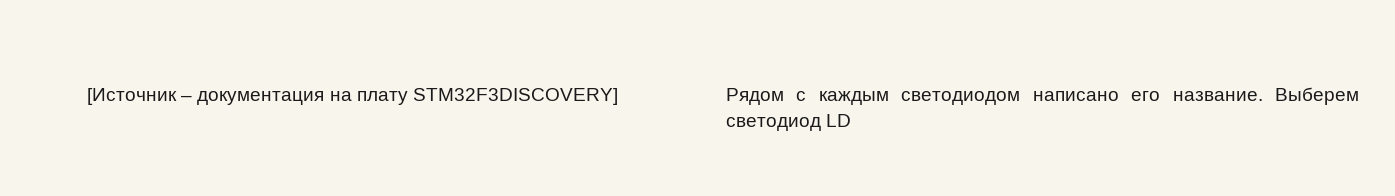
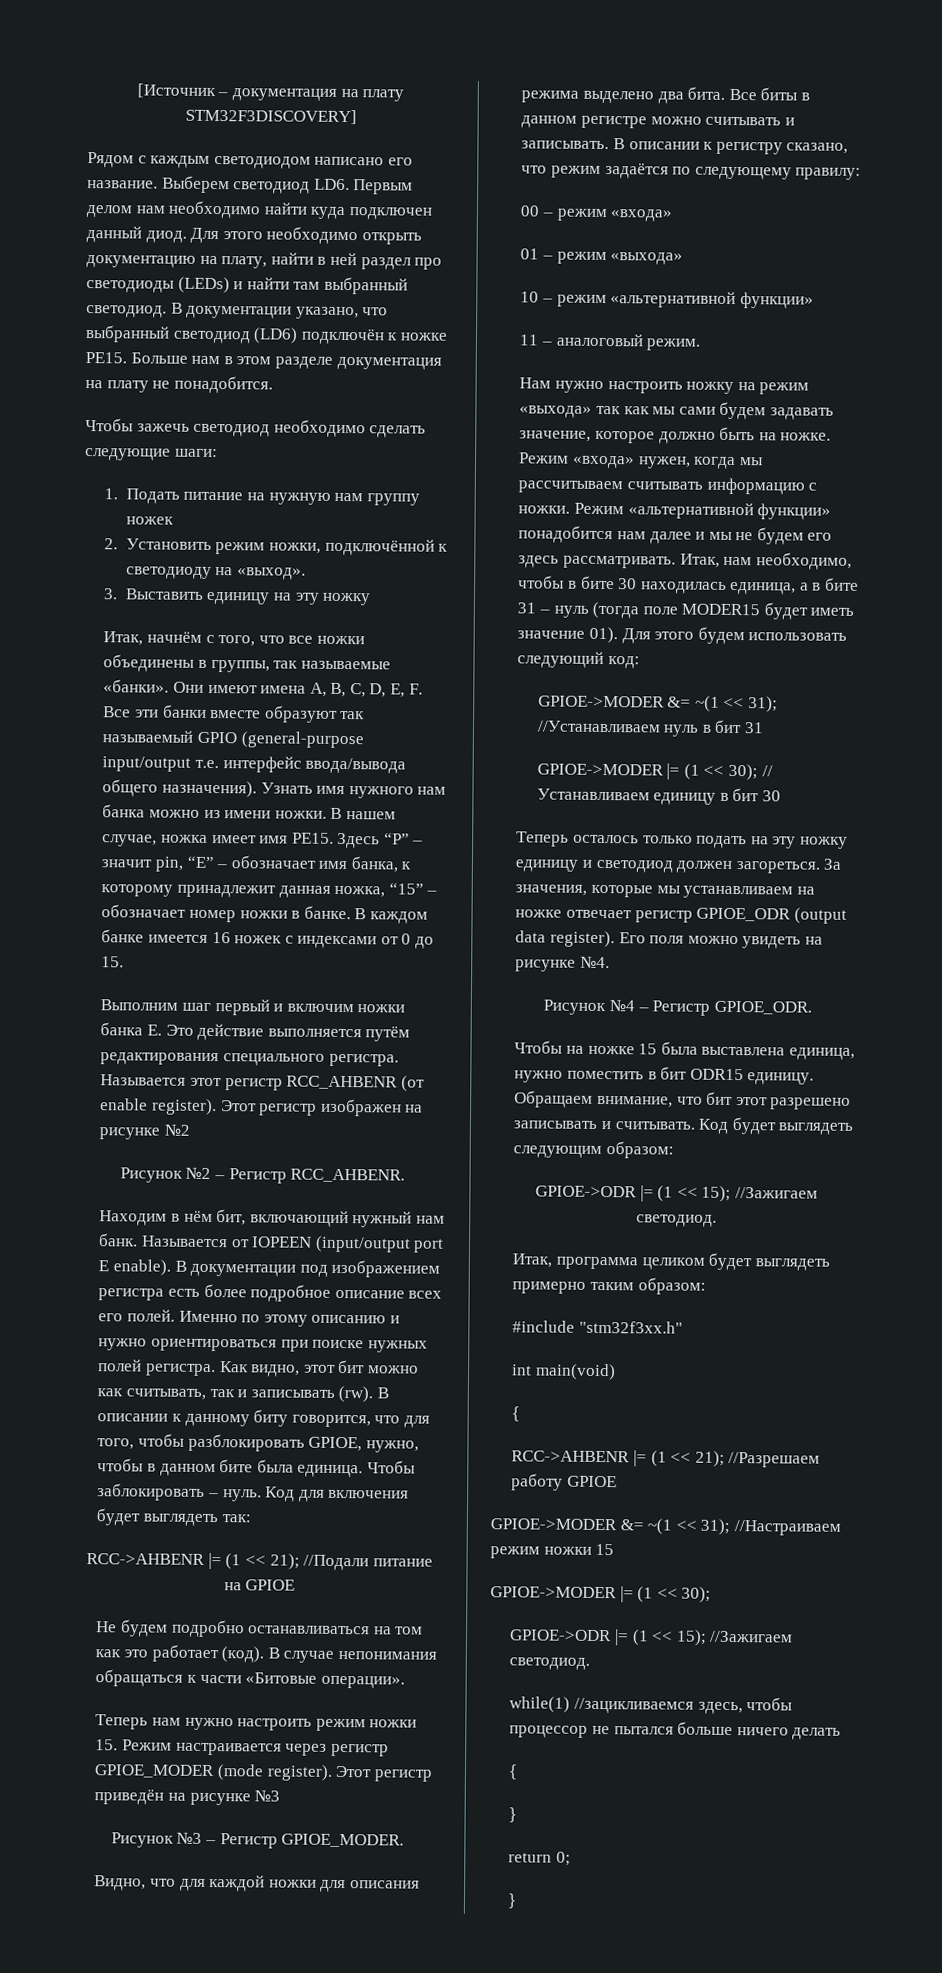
- Выберем светодиод LD
+ Выберем светодиод LD6. Первым делом нам необходимо найти куда подключен данный диод. Для этого необходимо открыть документацию на плату, найти в ней раздел про светодиоды (LEDs) и найти там выбранный светодиод. В документации указано, что выбранный светодиод (LD6) подключён к ножке PE15. Больше нам в этом разделе документация на плату не понадобится.
+ Чтобы зажечь светодиод необходимо сделать следующие шаги:
+ 1. Подать питание на нужную нам группу ножек
+ 2. Установить режим ножки, подключённой к светодиоду на «выход».
+ 3. Выставить единицу на эту ножку
+ Итак, начнём с того, что все ножки объединены в группы, так называемые «банки». Они имеют имена A, B, C, D, E, F. Все эти банки вместе образуют так называемый GPIO (general-purpose input/output т.е. интерфейс ввода/вывода общего назначения). Узнать имя нужного нам банка можно из имени ножки. В нашем случае, ножка имеет имя PE15. Здесь “P” – значит pin, “E” – обозначает имя банка, к которому принадлежит данная ножка, “15” – обозначает номер ножки в банке. В каждом банке имеется 16 ножек с индексами от 0 до 15.
+ Выполним шаг первый и включим ножки банка E. Это действие выполняется путём редактирования специального регистра. Называется этот регистр RCC_AHBENR (от enable register). Этот регистр изображен на рисунке №2
+ Рисунок №2 – Регистр RCC_AHBENR.
+ Находим в нём бит, включающий нужный нам банк. Называется от IOPEEN (input/output port E enable). В документации под изображением регистра есть более подробное описание всех его полей. Именно по этому описанию и нужно ориентироваться при поиске нужных полей регистра. Как видно, этот бит можно как считывать, так и записывать (rw). В описании к данному биту говорится, что для того, чтобы разблокировать GPIOE, нужно, чтобы в данном бите была единица. Чтобы заблокировать – нуль. Код для включения будет выглядеть так:
+ RCC->AHBENR |= (1 << 21); //Подали питание на GPIOE
+ Не будем подробно останавливаться на том как это работает (код). В случае непонимания обращаться к части «Битовые операции».
+ Теперь нам нужно настроить режим ножки 15. Режим настраивается через регистр GPIOE_MODER (mode register). Этот регистр приведён на рисунке №3
+ Рисунок №3 – Регистр GPIOE_MODER.
+ Видно, что для каждой ножки для описания режима выделено два бита. Все биты в данном регистре можно считывать и записывать. В описании к регистру сказано, что режим задаётся по следующему правилу:
+ 00 – режим «входа»
+ 01 – режим «выхода»
+ 10 – режим «альтернативной функции»
+ 11 – аналоговый режим.
+ Нам нужно настроить ножку на режим «выхода» так как мы сами будем задавать значение, которое должно быть на ножке. Режим «входа» нужен, когда мы рассчитываем считывать информацию с ножки. Режим «альтернативной функции» понадобится нам далее и мы не будем его здесь рассматривать. Итак, нам необходимо, чтобы в бите 30 находилась единица, а в бите 31 – нуль (тогда поле MODER15 будет иметь значение 01). Для этого будем использовать следующий код:
+ GPIOE->MODER &= ~(1 << 31); //Устанавливаем нуль в бит 31
+ GPIOE->MODER |= (1 << 30); // Устанавливаем единицу в бит 30
+ Теперь осталось только подать на эту ножку единицу и светодиод должен загореться. За значения, которые мы устанавливаем на ножке отвечает регистр GPIOE_ODR (output data register). Его поля можно увидеть на рисунке №4.
+ Рисунок №4 – Регистр GPIOE_ODR.
+ Чтобы на ножке 15 была выставлена единица, нужно поместить в бит ODR15 единицу. Обращаем внимание, что бит этот разрешено записывать и считывать. Код будет выглядеть следующим образом:
+ GPIOE->ODR |= (1 << 15); //Зажигаем светодиод.
+ Итак, программа целиком будет выглядеть примерно таким образом:
+ #include "stm32f3xx.h"
+ int main(void)
+ {
+ RCC->AHBENR |= (1 << 21); //Разрешаем работу GPIOE
+ GPIOE->MODER &= ~(1 << 31); //Настраиваем режим ножки 15
+ GPIOE->MODER |= (1 << 30);
+ GPIOE->ODR |= (1 << 15); //Зажигаем светодиод.
+ while(1) //зацикливаемся здесь, чтобы процессор не пытался больше ничего делать
+ {
+ }
+ return 0;
+ }

